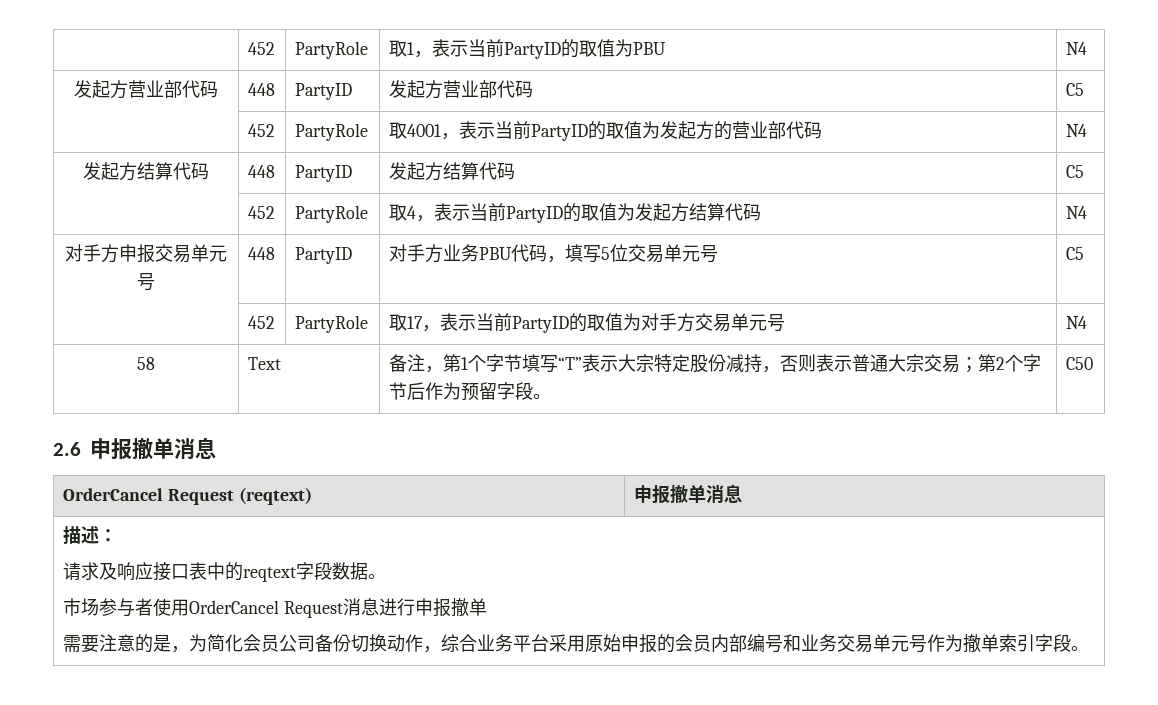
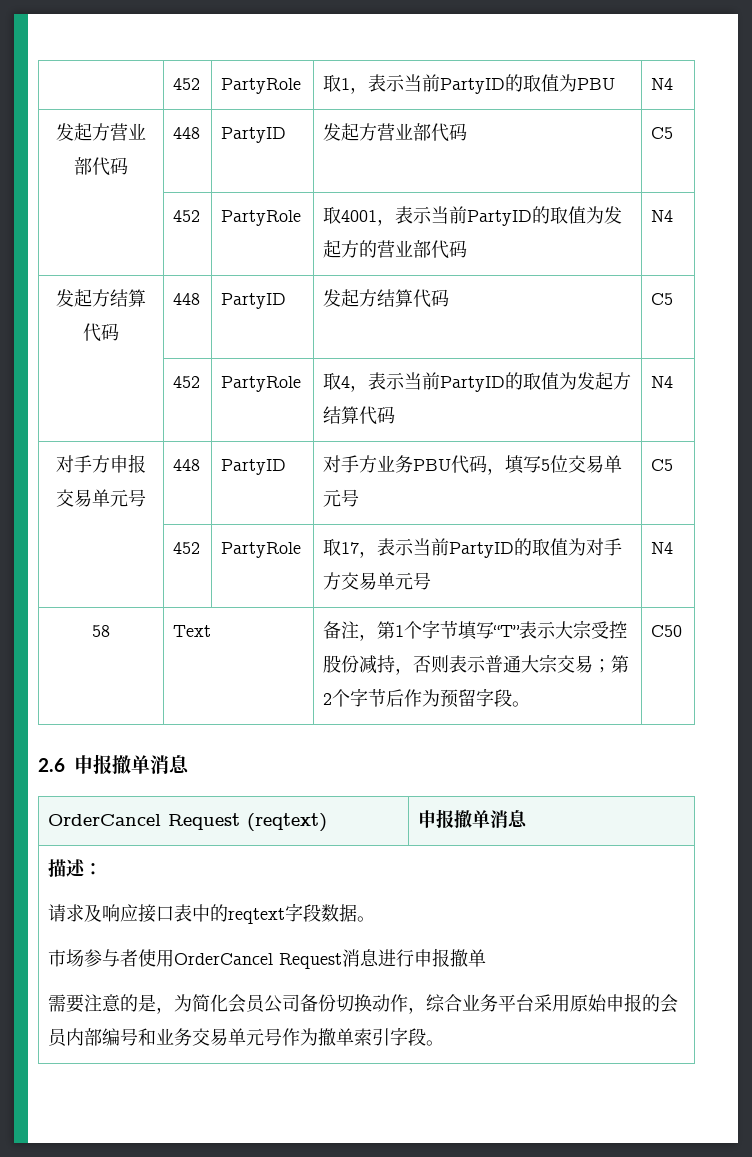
- 58 | Text | 备注，第1个字节填写“T”表示大宗特定股份减持，否则表示普通大宗交易；第2个字节后作为预留字段。 | C50
+ 58 | Text | 备注，第1个字节填写“T”表示大宗受控股份减持，否则表示普通大宗交易；第2个字节后作为预留字段。 | C50

